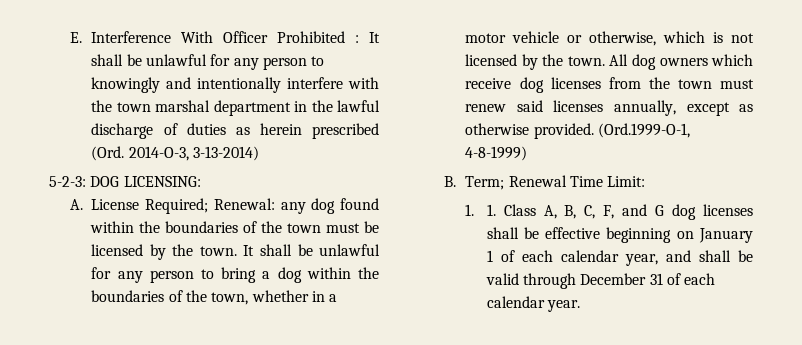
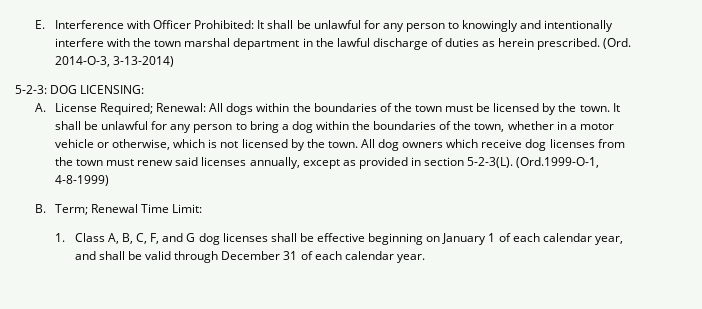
- E. Interference With Officer Prohibited : It shall be unlawful for any person to knowingly and intentionally interfere with the town marshal department in the lawful discharge of duties as herein prescribed (Ord. 2014-O-3, 3-13-2014)
+ E. Interference with Officer Prohibited: It shall be unlawful for any person to knowingly and intentionally interfere with the town marshal department in the lawful discharge of duties as herein prescribed. (Ord. 2014-O-3, 3-13-2014)
- A. License Required; Renewal: any dog found within the boundaries of the town must be licensed by the town.
+ A. License Required; Renewal: All dogs within the boundaries of the town must be licensed by the town.
- All dog owners which receive dog licenses from the town must renew said licenses annually, except as otherwise provided.
+ All dog owners which receive dog licenses from the town must renew said licenses annually, except as provided in section 5-2-3(L).
- 1. 1. Class A, B, C, F, and G dog licenses shall be effective beginning on January 1 of each calendar year, and shall be valid through December 31 of each calendar year.
+ 1. Class A, B, C, F, and G dog licenses shall be effective beginning on January 1 of each calendar year, and shall be valid through December 31 of each calendar year.

